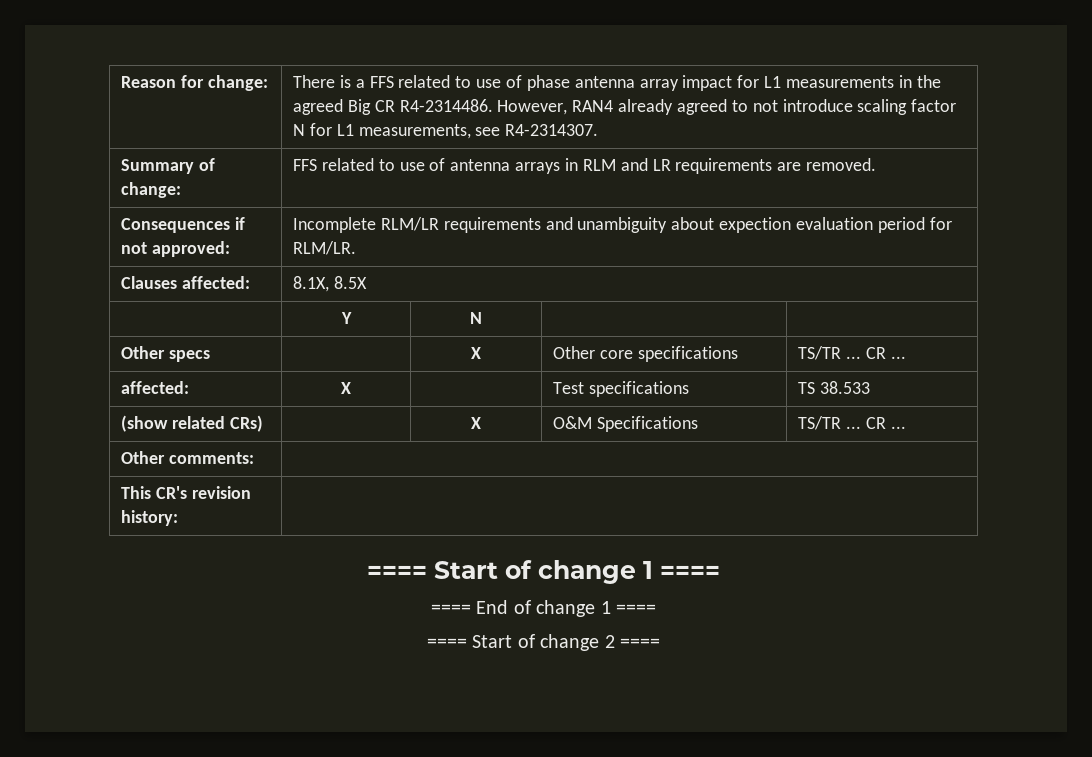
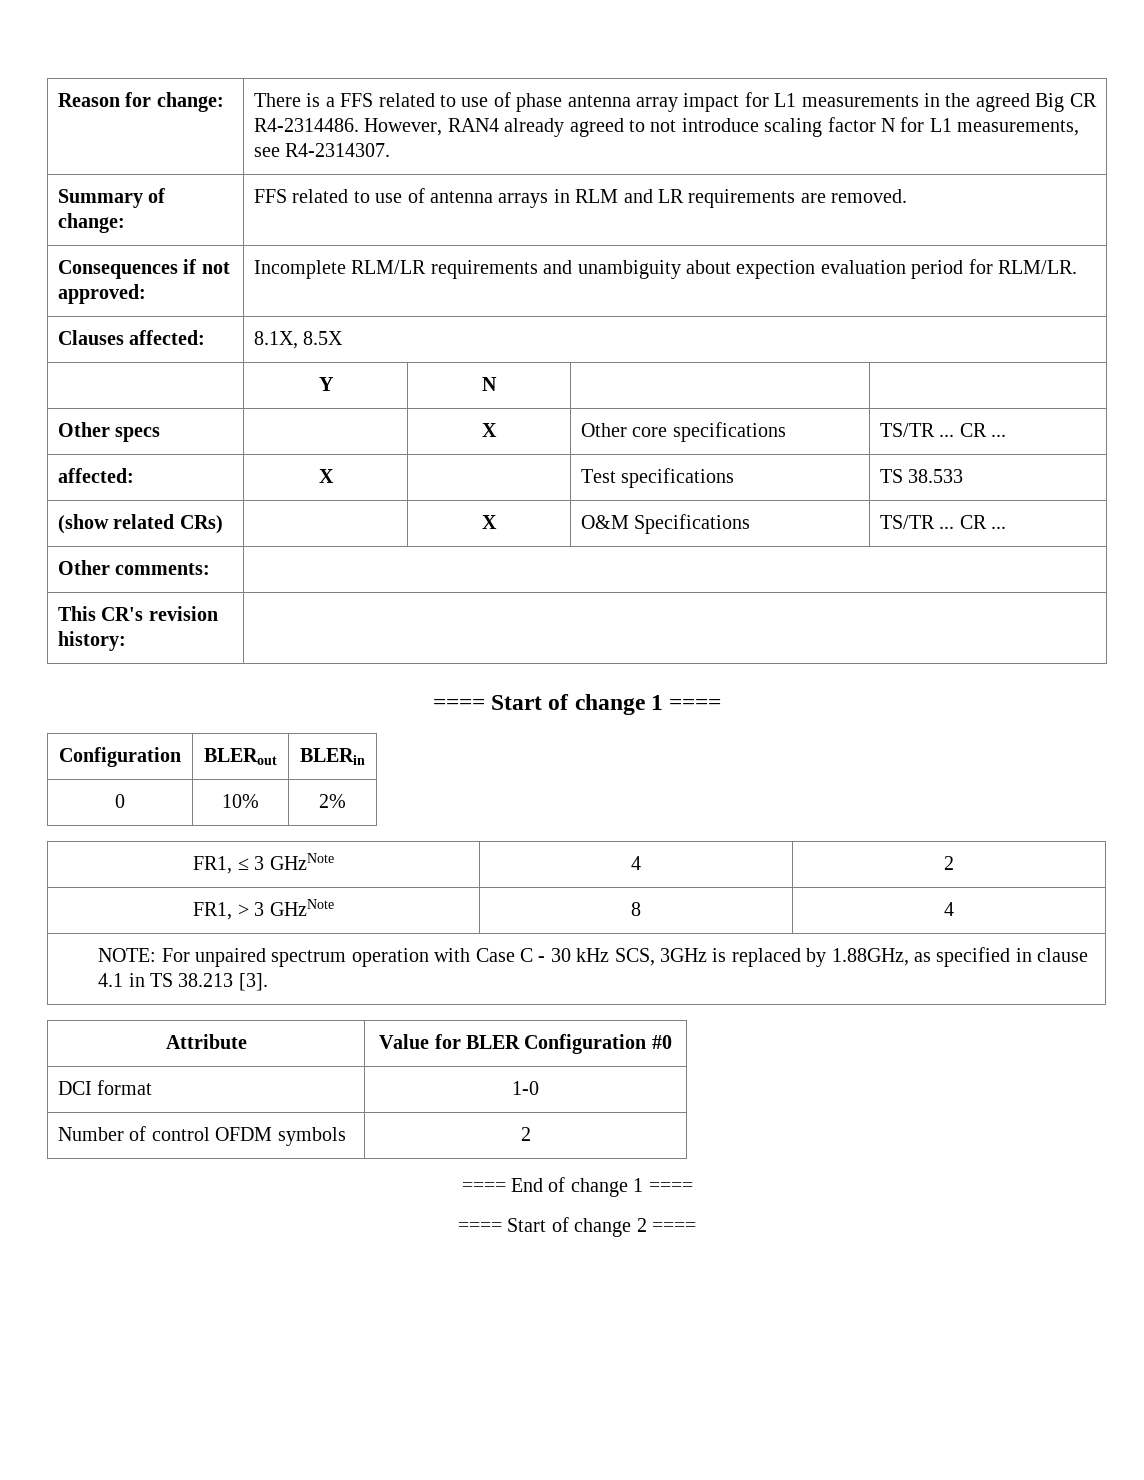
+ Configuration | BLERout | BLERin
+ 0 | 10% | 2%
+ FR1, ≤ 3 GHzNote | 4 | 2
+ FR1, > 3 GHzNote | 8 | 4
+ NOTE: For unpaired spectrum operation with Case C - 30 kHz SCS, 3GHz is replaced by 1.88GHz, as specified in clause 4.1 in TS 38.213 [3].
+ Attribute | Value for BLER Configuration #0
+ DCI format | 1-0
+ Number of control OFDM symbols | 2

